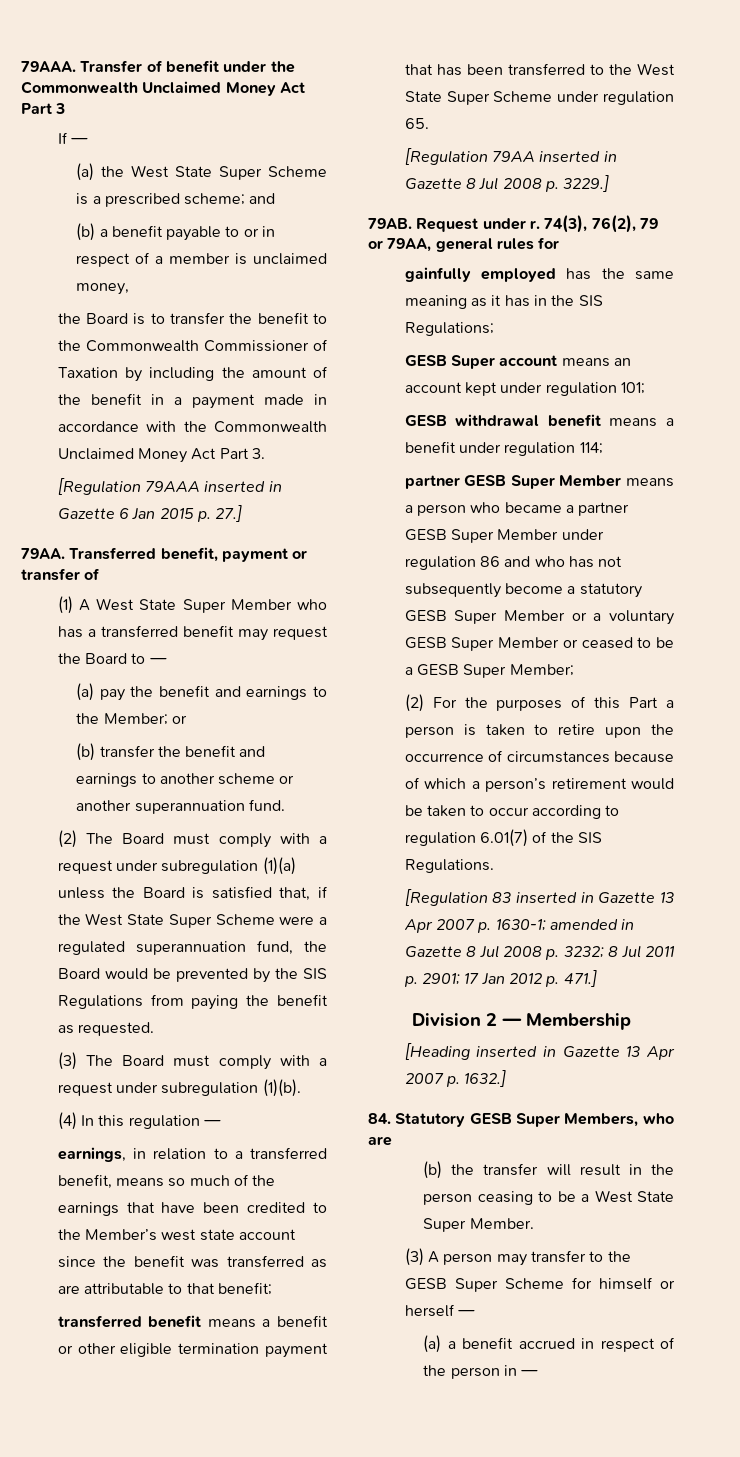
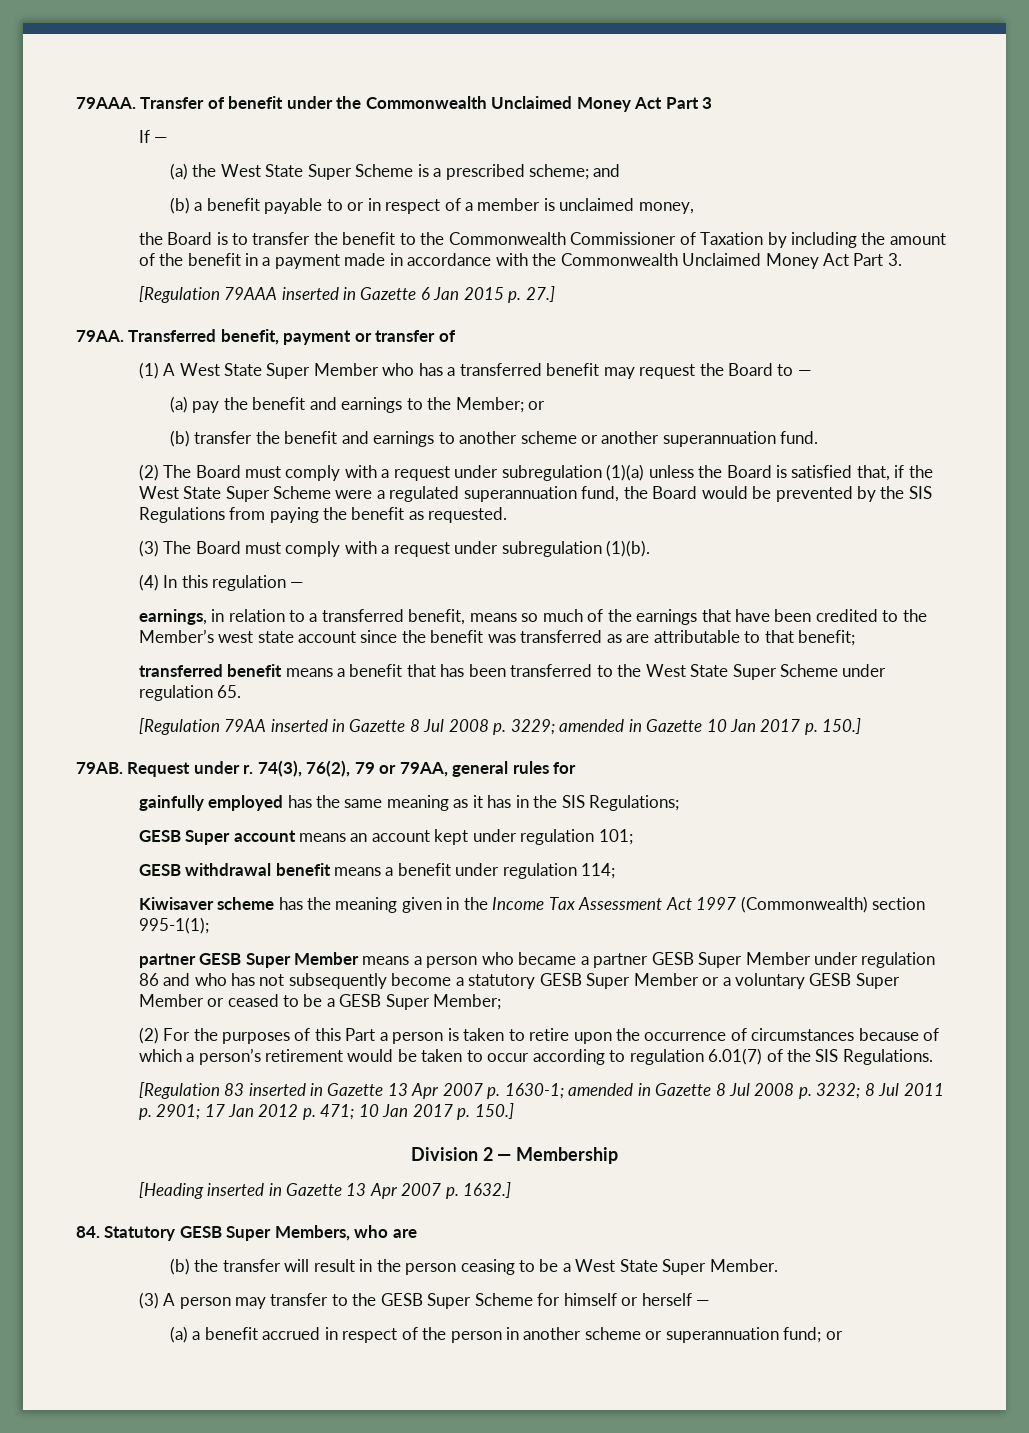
- transferred benefit means a benefit or other eligible termination payment that has been transferred to the West State Super Scheme under regulation 65.
+ transferred benefit means a benefit that has been transferred to the West State Super Scheme under regulation 65.
- [Regulation 79AA inserted in Gazette 8 Jul 2008 p. 3229.]
+ [Regulation 79AA inserted in Gazette 8 Jul 2008 p. 3229; amended in Gazette 10 Jan 2017 p. 150.]
+ Kiwisaver scheme has the meaning given in the Income Tax Assessment Act 1997 (Commonwealth) section 995-1(1);
- [Regulation 83 inserted in Gazette 13 Apr 2007 p. 1630-1; amended in Gazette 8 Jul 2008 p. 3232; 8 Jul 2011 p. 2901; 17 Jan 2012 p. 471.]
+ [Regulation 83 inserted in Gazette 13 Apr 2007 p. 1630-1; amended in Gazette 8 Jul 2008 p. 3232; 8 Jul 2011 p. 2901; 17 Jan 2012 p. 471; 10 Jan 2017 p. 150.]
- (a) a benefit accrued in respect of the person in —
+ (a) a benefit accrued in respect of the person in another scheme or superannuation fund; or

